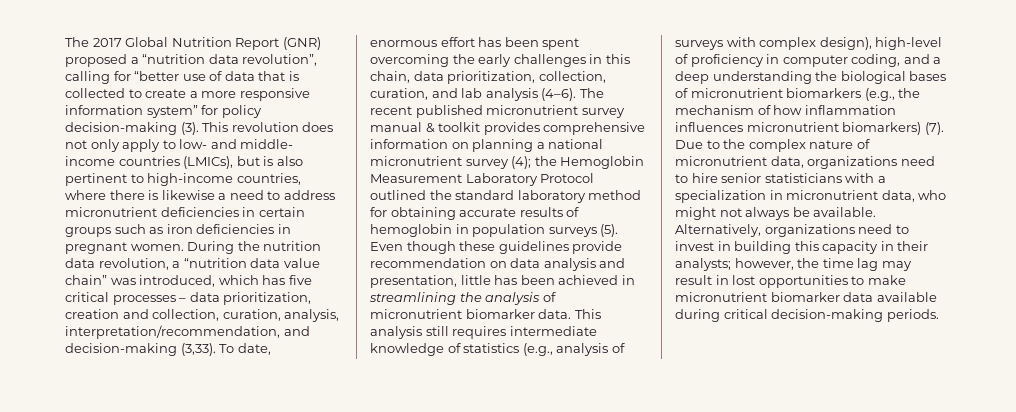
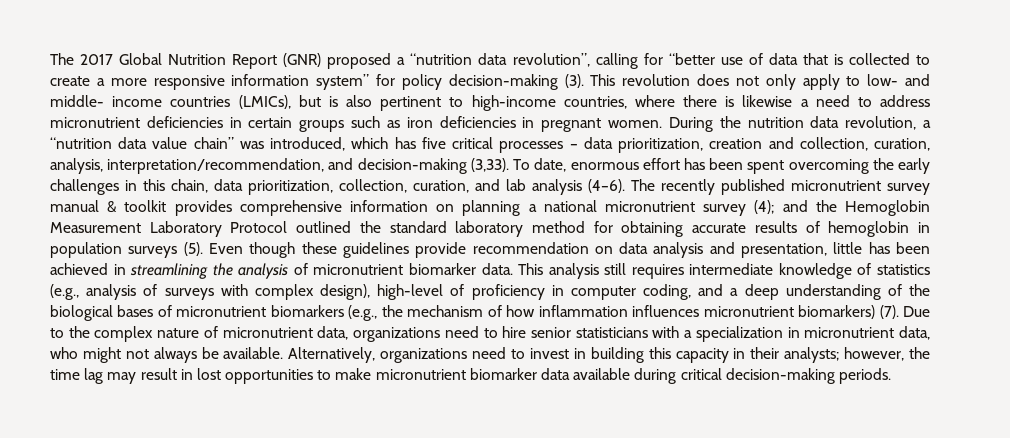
- The recent published micronutrient survey manual & toolkit provides comprehensive information on planning a national micronutrient survey (4); the Hemoglobin Measurement Laboratory Protocol outlined the standard laboratory method for obtaining accurate results of hemoglobin in population surveys (5).
+ The recently published micronutrient survey manual & toolkit provides comprehensive information on planning a national micronutrient survey (4); and the Hemoglobin Measurement Laboratory Protocol outlined the standard laboratory method for obtaining accurate results of hemoglobin in population surveys (5).
- This analysis still requires intermediate knowledge of statistics (e.g., analysis of surveys with complex design), high-level of proficiency in computer coding, and a deep understanding the biological bases of micronutrient biomarkers (e.g., the mechanism of how inflammation influences micronutrient biomarkers) (7).
+ This analysis still requires intermediate knowledge of statistics (e.g., analysis of surveys with complex design), high-level of proficiency in computer coding, and a deep understanding of the biological bases of micronutrient biomarkers (e.g., the mechanism of how inflammation influences micronutrient biomarkers) (7).

